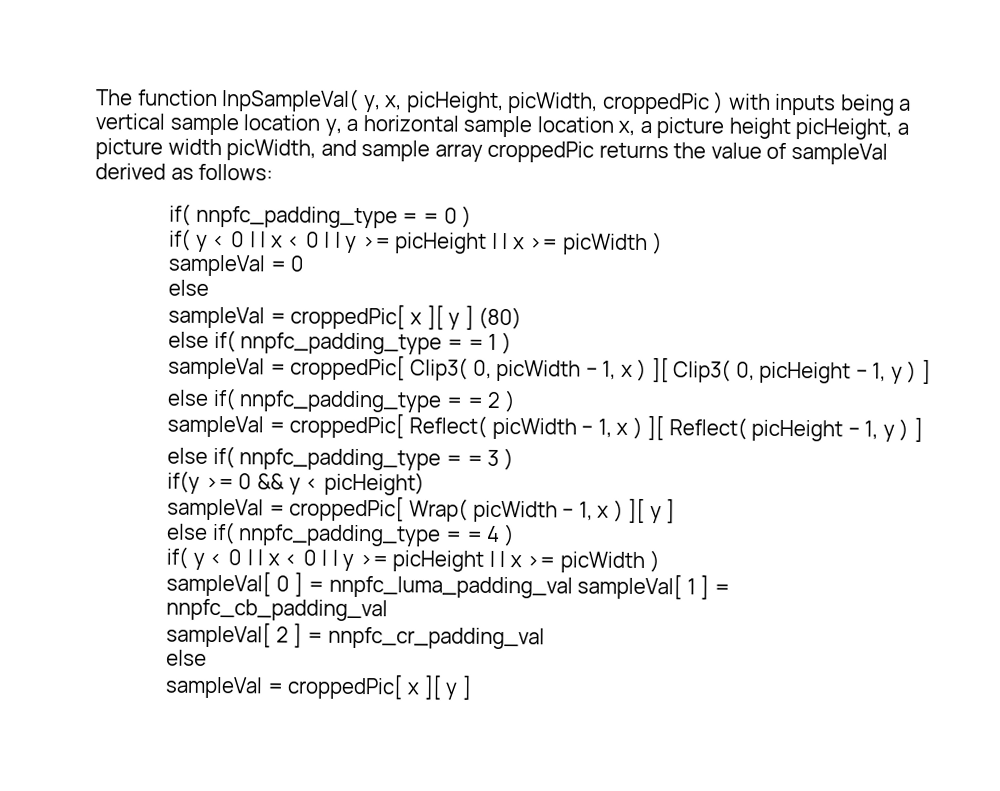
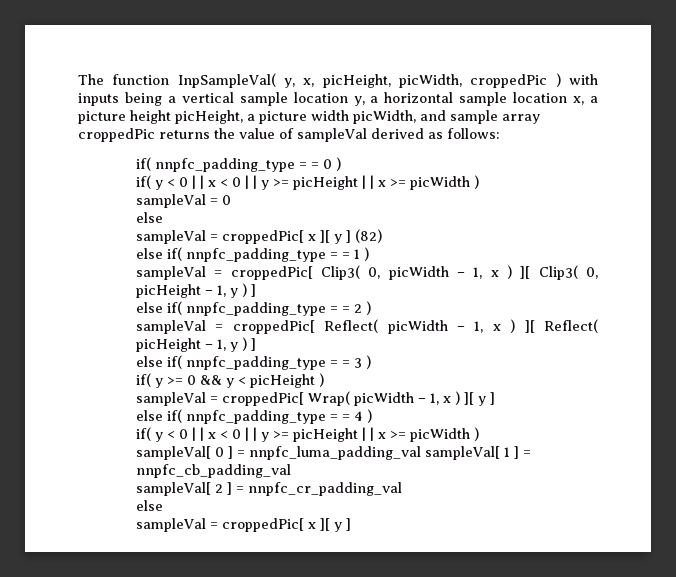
- sampleVal = croppedPic[ x ][ y ] (80)
+ sampleVal = croppedPic[ x ][ y ] (82)
- if(y >= 0 && y < picHeight)
+ if( y >= 0 && y < picHeight )

